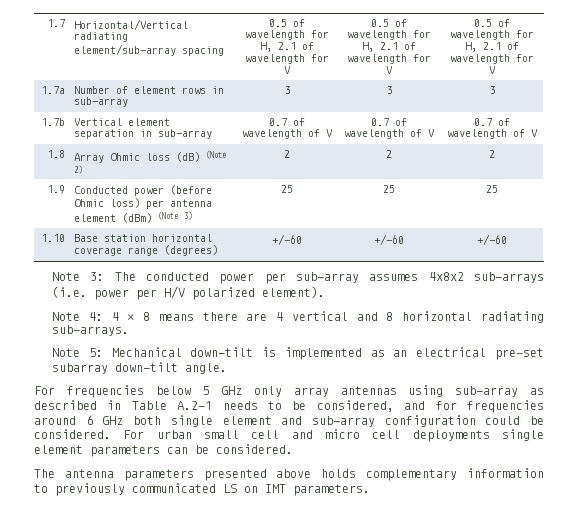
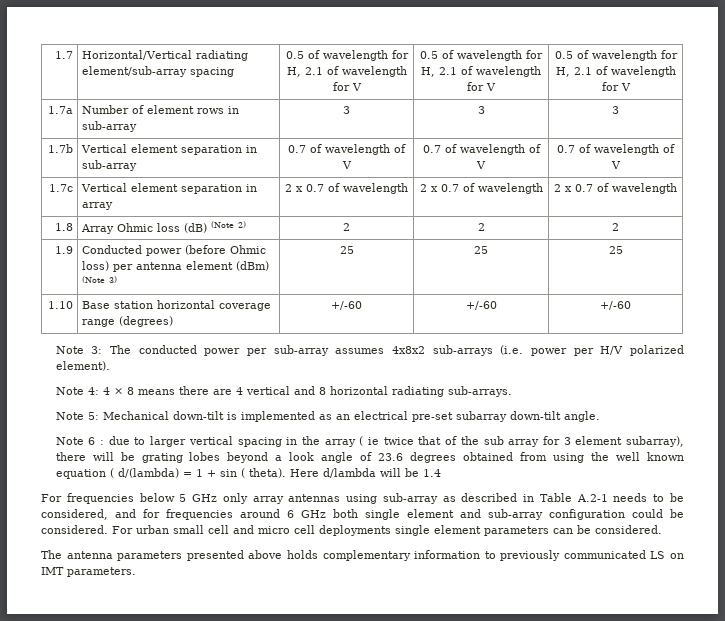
+ 1.7c | Vertical element separation in array | 2 x 0.7 of wavelength | 2 x 0.7 of wavelength | 2 x 0.7 of wavelength
+ Note 6 : due to larger vertical spacing in the array ( ie twice that of the sub array for 3 element subarray), there will be grating lobes beyond a look angle of 23.6 degrees obtained from using the well known equation ( d/(lambda) = 1 + sin ( theta). Here d/lambda will be 1.4

